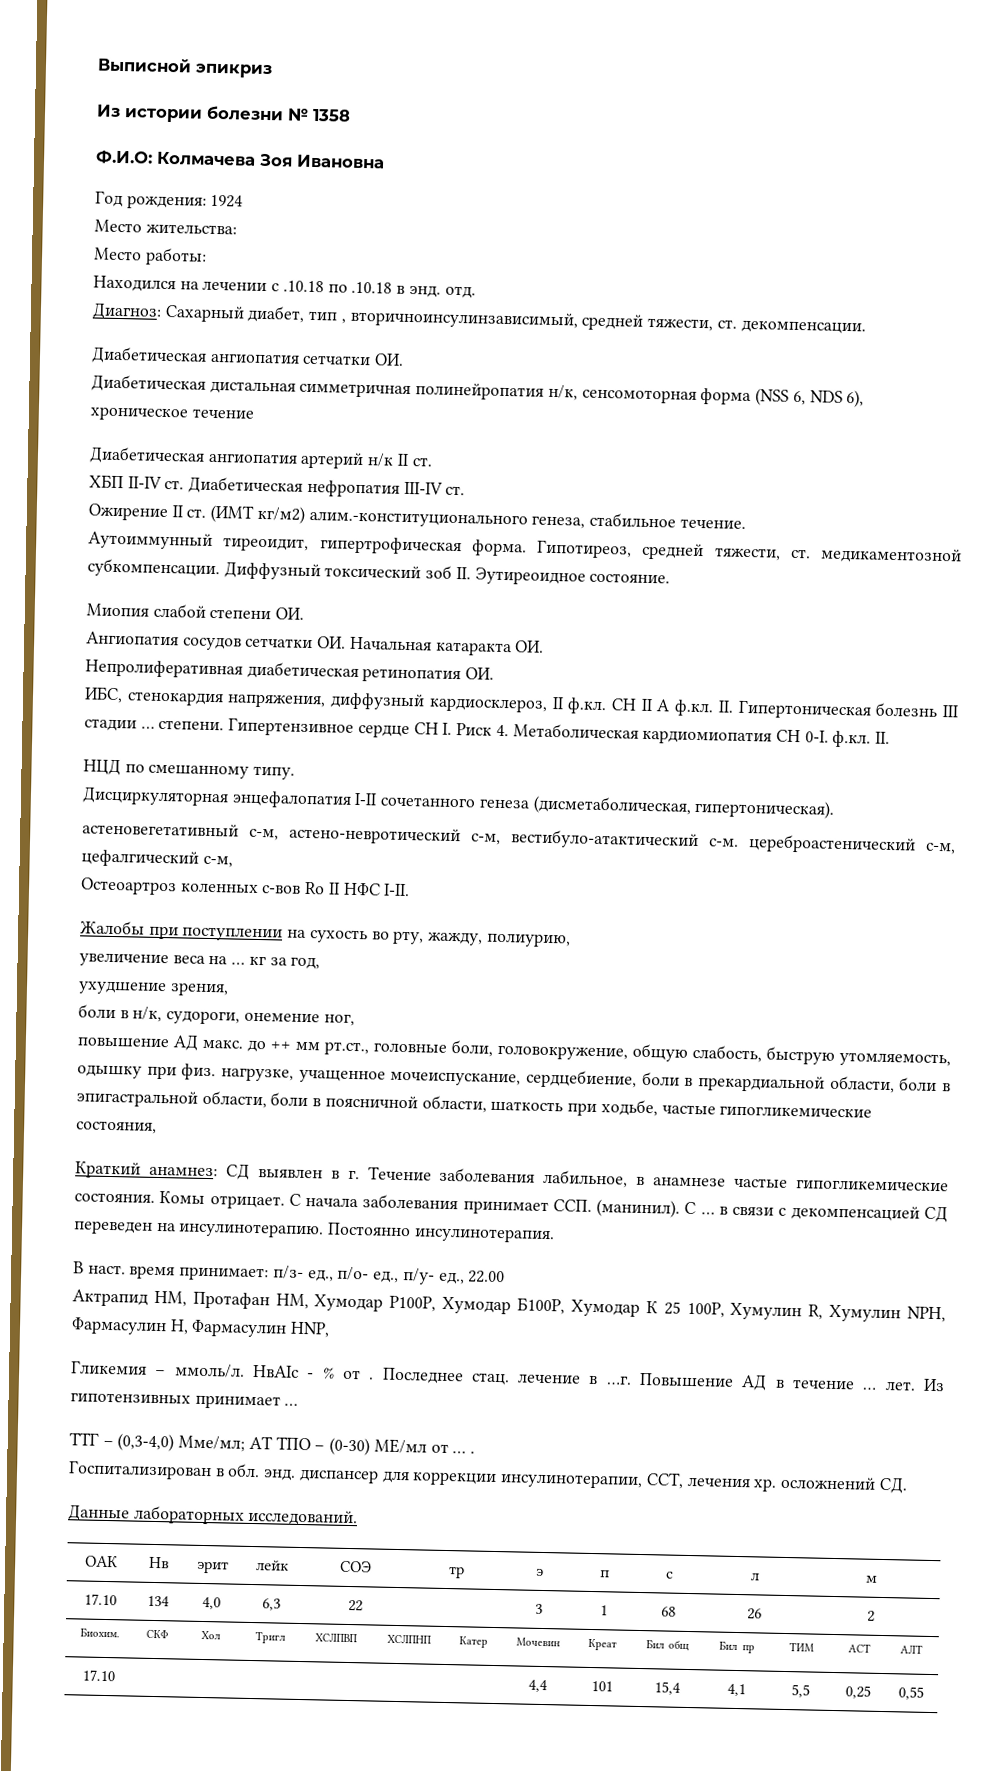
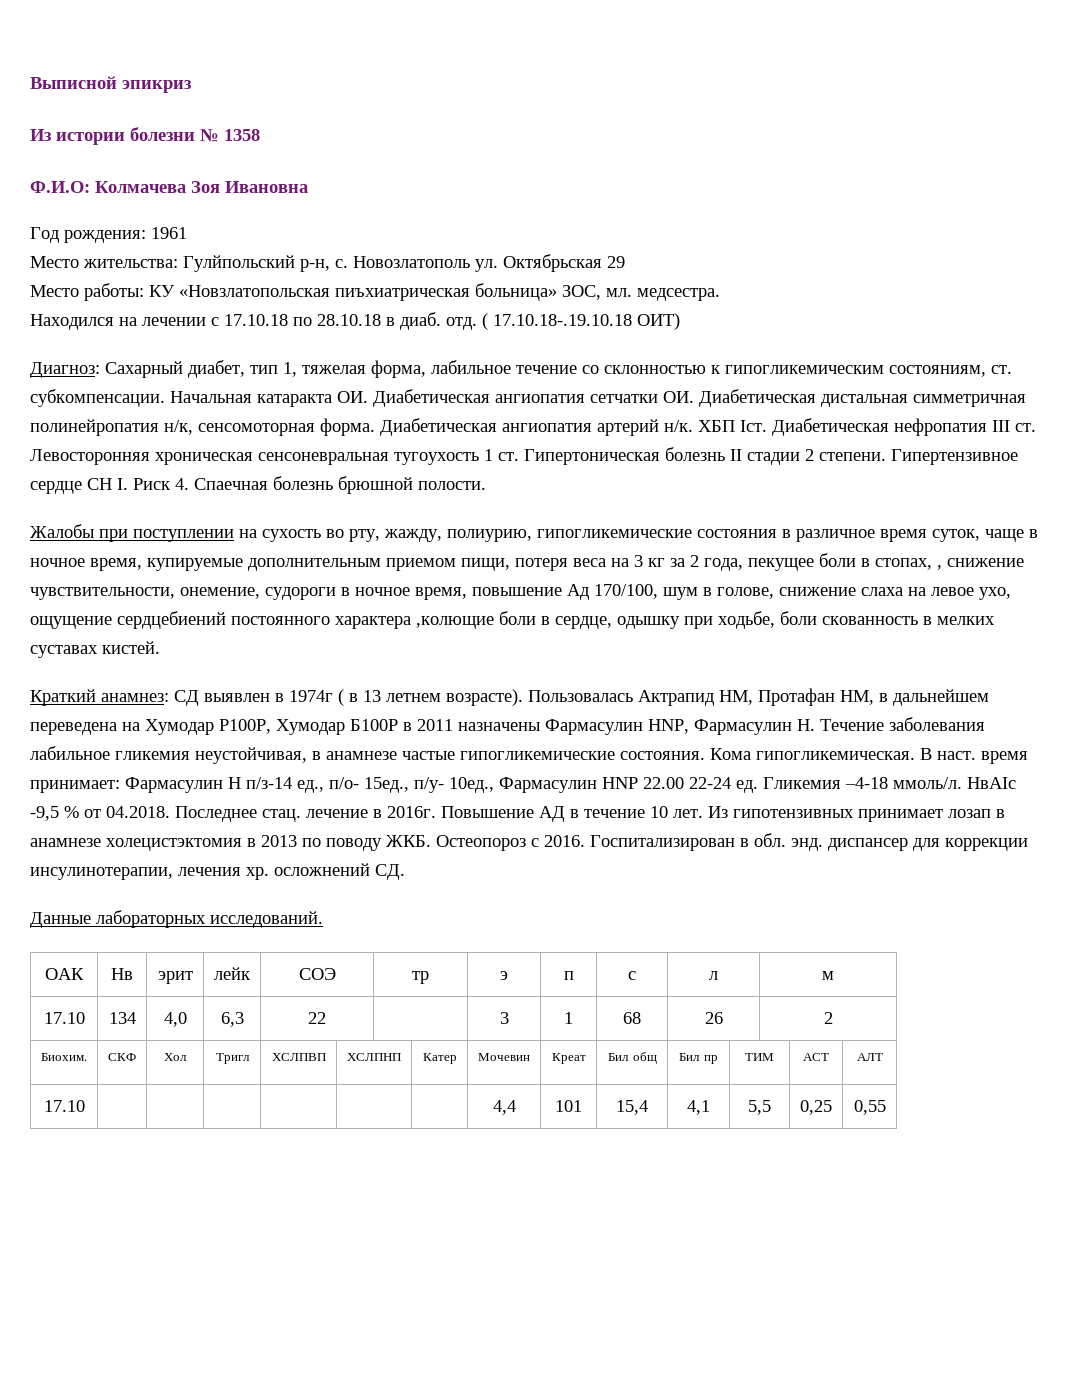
- Год рождения: 1924
+ Год рождения: 1961
- Место жительства:
- Место работы:
- Находился на лечении с .10.18 по .10.18 в энд. отд.
- Диагноз: Сахарный диабет, тип , вторичноинсулинзависимый, средней тяжести, ст. декомпенсации.
- Диабетическая ангиопатия сетчатки ОИ.
- Диабетическая дистальная симметричная полинейропатия н/к, сенсомоторная форма (NSS 6, NDS 6), хроническое течение
- Диабетическая ангиопатия артерий н/к II ст.
- ХБП II-IV ст. Диабетическая нефропатия III-IV ст.
- Ожирение II ст. (ИМТ кг/м2) алим.-конституционального генеза, стабильное течение.
- Аутоиммунный тиреоидит, гипертрофическая форма. Гипотиреоз, средней тяжести, ст. медикаментозной субкомпенсации. Диффузный токсический зоб II. Эутиреоидное состояние.
- Миопия слабой степени ОИ.
- Ангиопатия сосудов сетчатки ОИ. Начальная катаракта ОИ.
- Непролиферативная диабетическая ретинопатия ОИ.
- ИБС, стенокардия напряжения, диффузный кардиосклероз, II ф.кл. СН II А ф.кл. II. Гипертоническая болезнь III стадии … степени.
+ Место жительства: Гулйпольский р-н, с. Новозлатополь ул. Октябрьская 29
+ Место работы: КУ «Новзлатопольская пиъхиатрическая больница» ЗОС, мл. медсестра.
+ Находился на лечении с 17.10.18 по 28.10.18 в диаб. отд. ( 17.10.18-.19.10.18 ОИТ)
+ Диагноз: Сахарный диабет, тип 1, тяжелая форма, лабильное течение со склонностью к гипогликемическим состояниям, ст. субкомпенсации. Начальная катаракта ОИ. Диабетическая ангиопатия сетчатки ОИ. Диабетическая дистальная симметричная полинейропатия н/к, сенсомоторная форма. Диабетическая ангиопатия артерий н/к. ХБП Iст. Диабетическая нефропатия III ст. Левосторонняя хроническая сенсоневральная тугоухость 1 ст. Гипертоническая болезнь II стадии 2 степени.
- Гипертензивное сердце СН I. Риск 4. Метаболическая кардиомиопатия СН 0-I. ф.кл. II.
- НЦД по смешанному типу.
- Дисциркуляторная энцефалопатия I-II сочетанного генеза (дисметаболическая, гипертоническая).
- астеновегетативный с-м, астено-невротический с-м, вестибуло-атактический с-м. цереброастенический с-м, цефалгический с-м,
- Остеоартроз коленных с-вов Rо II НФС I-II.
+ Гипертензивное сердце СН I. Риск 4. Спаечная болезнь брюшной полости.
- Жалобы при поступлении на сухость во рту, жажду, полиурию,
- увеличение веса на … кг за год,
- ухудшение зрения,
- боли в н/к, судороги, онемение ног,
- повышение АД макс. до ++ мм рт.ст., головные боли, головокружение, общую слабость, быструю утомляемость, одышку при физ. нагрузке, учащенное мочеиспускание, сердцебиение, боли в прекардиальной области, боли в эпигастральной области, боли в поясничной области, шаткость при ходьбе, частые гипогликемические состояния,
+ Жалобы при поступлении на сухость во рту, жажду, полиурию, гипогликемические состояния в различное время суток, чаще в ночное время, купируемые дополнительным приемом пищи, потеря веса на 3 кг за 2 года, пекущее боли в стопах, , снижение чувствительности, онемение, судороги в ночное время, повышение Ад 170/100, шум в голове, снижение слаха на левое ухо, ощущение сердцебиений постоянного характера ,колющие боли в сердце, одышку при ходьбе, боли скованность в мелких суставах кистей.
- Краткий анамнез: СД выявлен в г. Течение заболевания лабильное, в анамнезе частые гипогликемические состояния.
+ Краткий анамнез: СД выявлен в 1974г ( в 13 летнем возрасте). Пользовалась Актрапид НМ, Протафан НМ, в дальнейшем переведена на Хумодар Р100Р, Хумодар Б100Р в 2011 назначены Фармасулин НNP, Фармасулин Н. Течение заболевания лабильное гликемия неустойчивая, в анамнезе частые гипогликемические состояния.
- Комы отрицает. С начала заболевания принимает ССП. (манинил). С … в связи с декомпенсацией СД переведен на инсулинотерапию. Постоянно инсулинотерапия.
- В наст. время принимает: п/з- ед., п/о- ед., п/у- ед., 22.00
- Актрапид НМ, Протафан НМ, Хумодар Р100Р, Хумодар Б100Р, Хумодар К 25 100Р, Хумулин R, Хумулин NРН, Фармасулин Н, Фармасулин НNР,
- Гликемия – ммоль/л.
+ Кома гипогликемическая. В наст. время принимает: Фармасулин Н п/з-14 ед., п/о- 15ед., п/у- 10ед., Фармасулин НNP 22.00 22-24 ед. Гликемия –4-18 ммоль/л.
- НвАIс - % от . Последнее стац. лечение в …г.
+ НвАIс -9,5 % от 04.2018. Последнее стац. лечение в 2016г.
- Повышение АД в течение … лет.
+ Повышение АД в течение 10 лет.
- Из гипотензивных принимает …
- ТТГ – (0,3-4,0) Мме/мл; АТ ТПО – (0-30) МЕ/мл от … .
- Госпитализирован в обл. энд. диспансер для коррекции инсулинотерапии, ССТ, лечения хр. осложнений СД.
+ Из гипотензивных принимает лозап в анамнезе холецистэктомия в 2013 по поводу ЖКБ. Остеопороз с 2016. Госпитализирован в обл. энд. диспансер для коррекции инсулинотерапии, лечения хр. осложнений СД.

